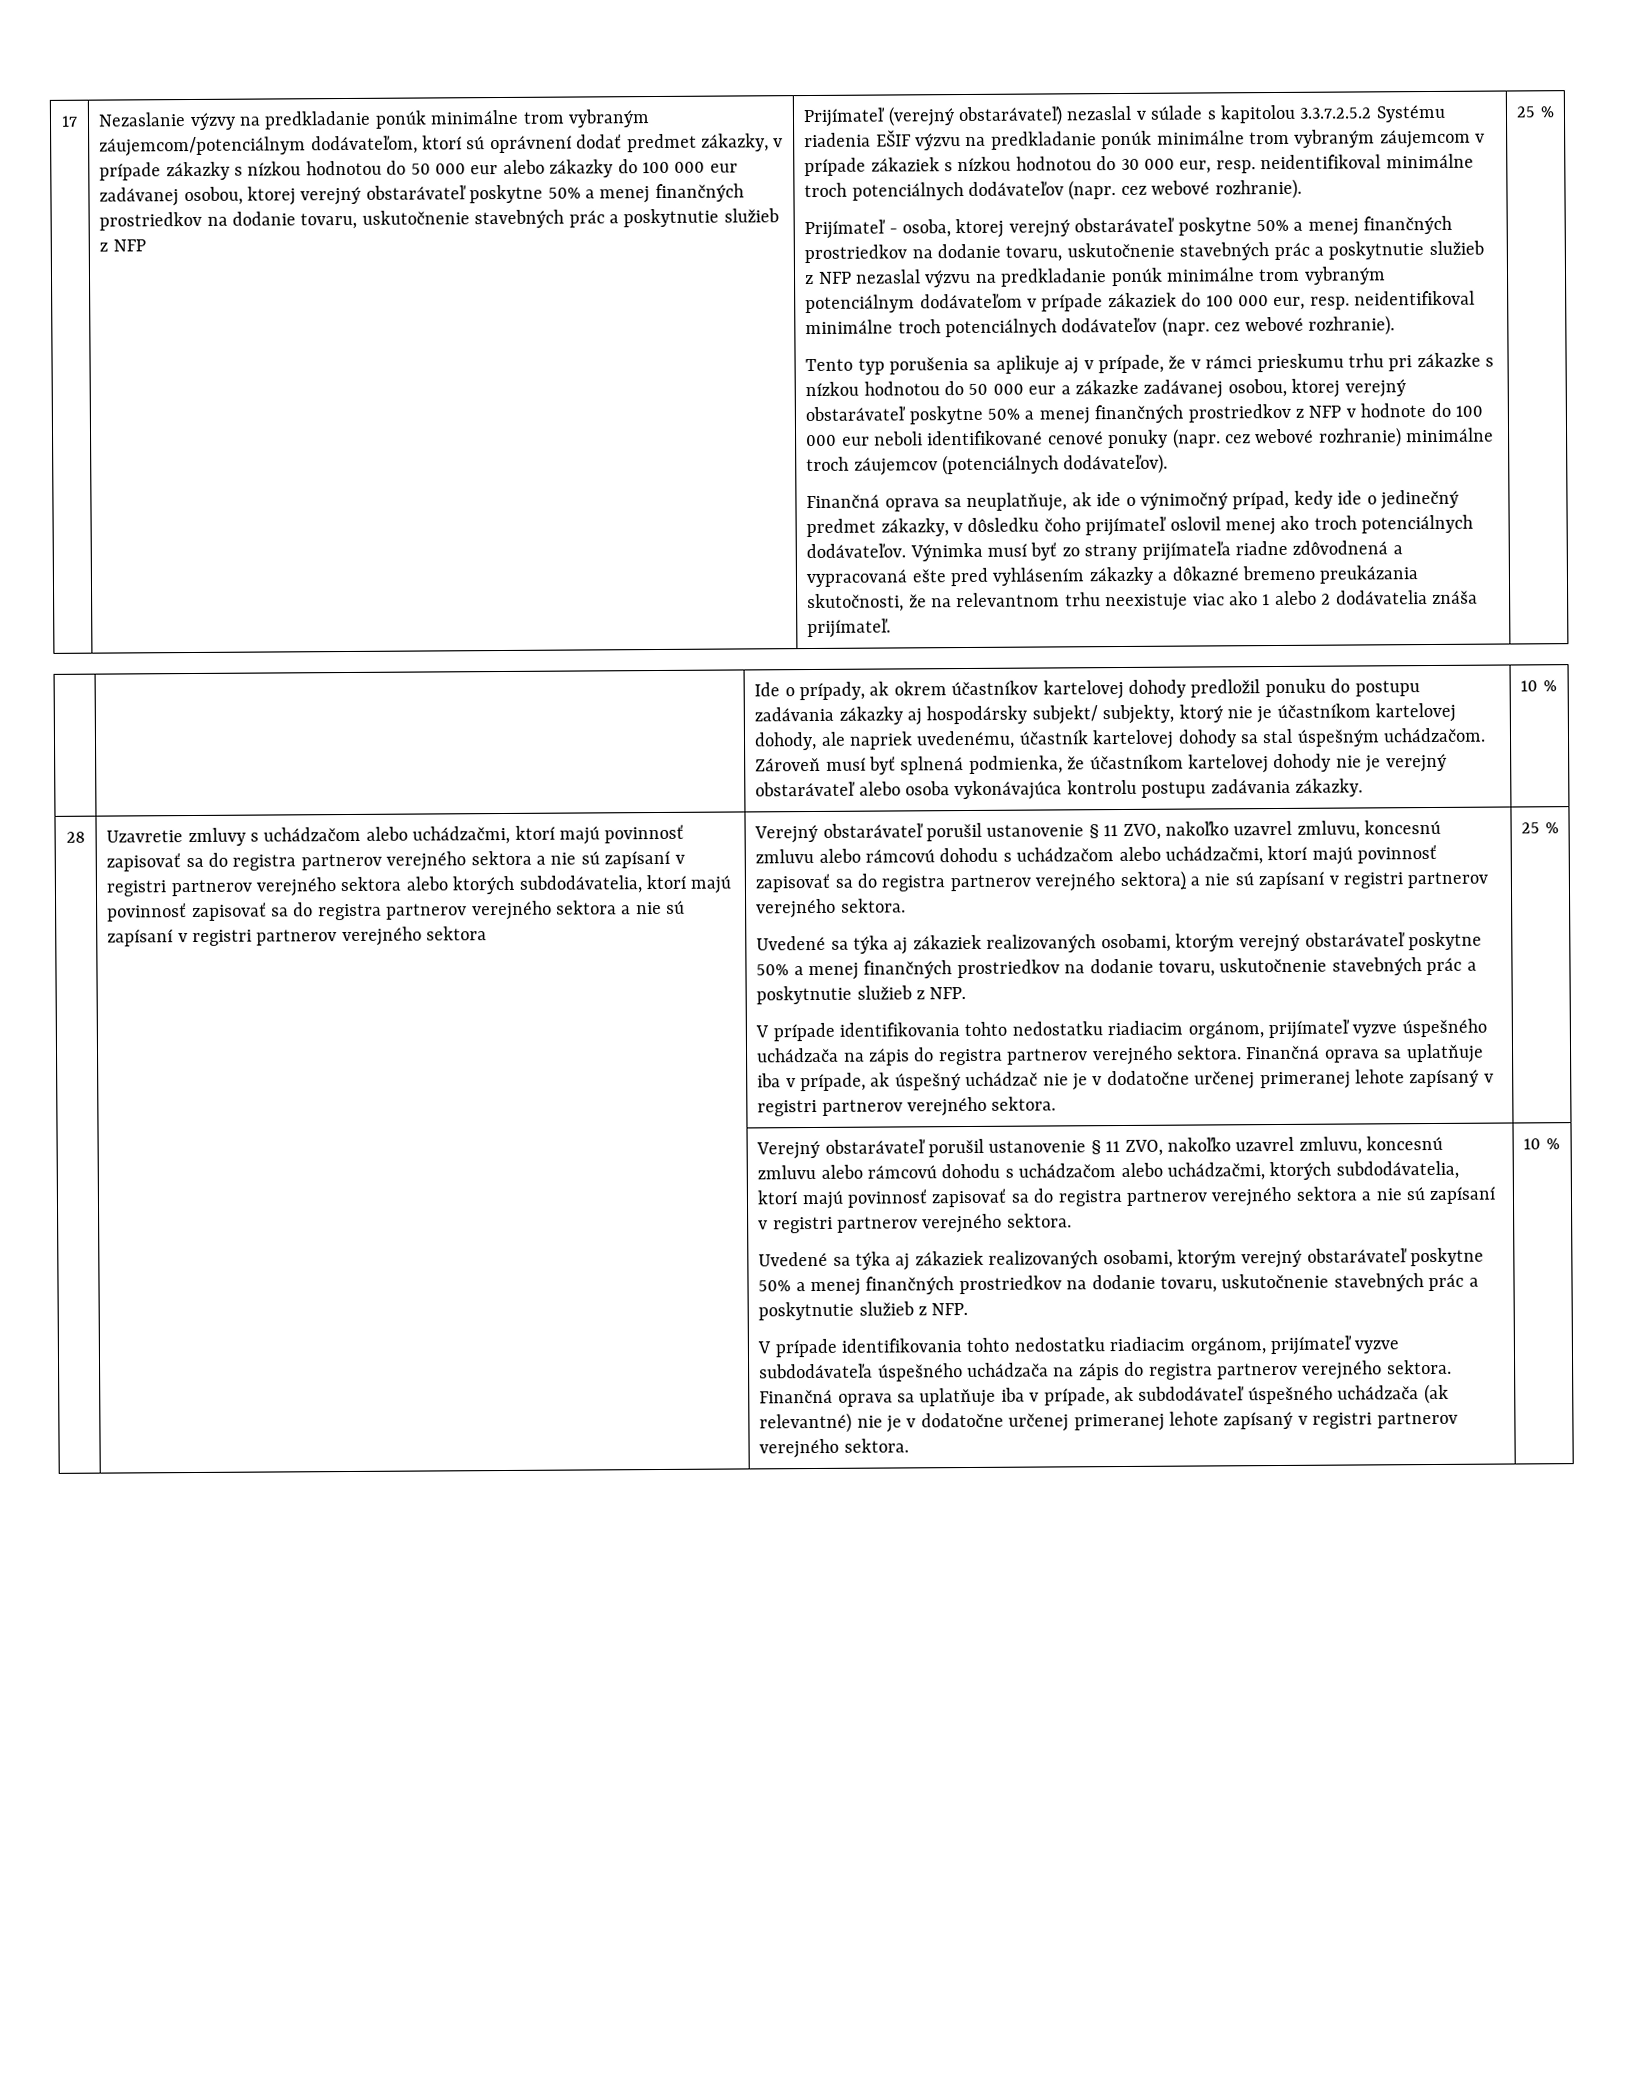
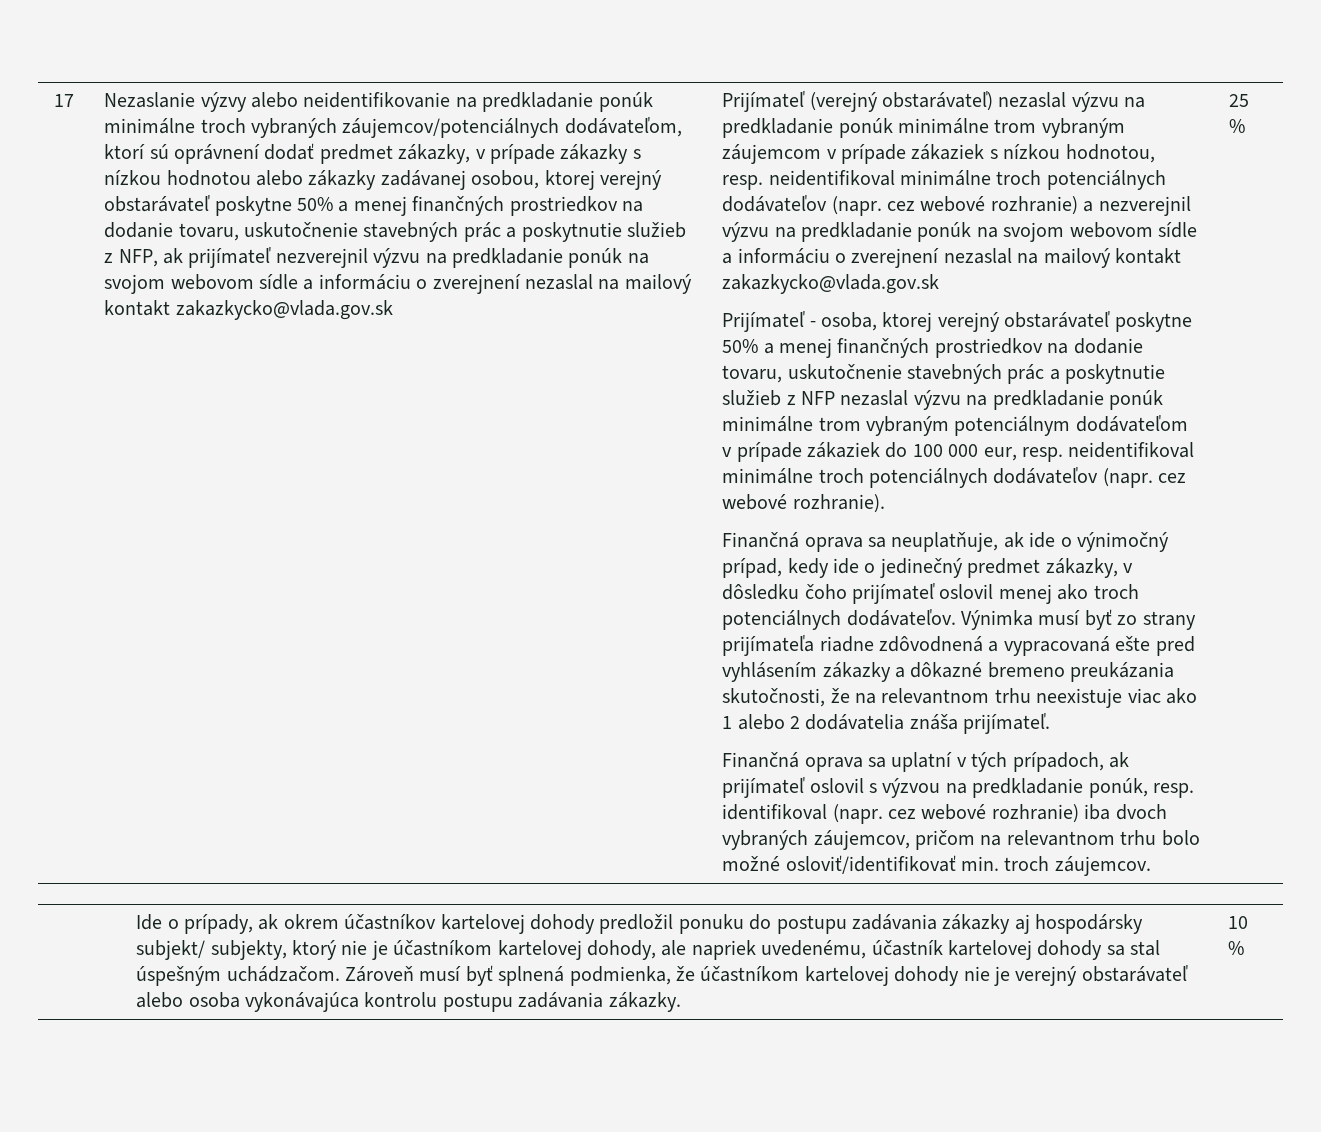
- Nezaslanie výzvy na predkladanie ponúk minimálne trom vybraným záujemcom/potenciálnym dodávateľom, ktorí sú oprávnení dodať predmet zákazky, v prípade zákazky s nízkou hodnotou do 50 000 eur alebo zákazky do 100 000 eur zadávanej osobou, ktorej verejný obstarávateľ poskytne 50% a menej finančných prostriedkov na dodanie tovaru, uskutočnenie stavebných prác a poskytnutie služieb z NFP | Prijímateľ (verejný obstarávateľ) nezaslal v súlade s kapitolou 3.3.7.2.5.2 Systému riadenia EŠIF výzvu na predkladanie ponúk minimálne trom vybraným záujemcom v prípade zákaziek s nízkou hodnotou do 30 000 eur, resp. neidentifikoval minimálne troch potenciálnych dodávateľov (napr. cez webové rozhranie).
+ Nezaslanie výzvy alebo neidentifikovanie na predkladanie ponúk minimálne troch vybraných záujemcov/potenciálnych dodávateľom, ktorí sú oprávnení dodať predmet zákazky, v prípade zákazky s nízkou hodnotou alebo zákazky zadávanej osobou, ktorej verejný obstarávateľ poskytne 50% a menej finančných prostriedkov na dodanie tovaru, uskutočnenie stavebných prác a poskytnutie služieb z NFP, ak prijímateľ nezverejnil výzvu na predkladanie ponúk na svojom webovom sídle a informáciu o zverejnení nezaslal na mailový kontakt zakazkycko@vlada.gov.sk | Prijímateľ (verejný obstarávateľ) nezaslal výzvu na predkladanie ponúk minimálne trom vybraným záujemcom v prípade zákaziek s nízkou hodnotou, resp. neidentifikoval minimálne troch potenciálnych dodávateľov (napr. cez webové rozhranie) a nezverejnil výzvu na predkladanie ponúk na svojom webovom sídle a informáciu o zverejnení nezaslal na mailový kontakt zakazkycko@vlada.gov.sk
- Tento typ porušenia sa aplikuje aj v prípade, že v rámci prieskumu trhu pri zákazke s nízkou hodnotou do 50 000 eur a zákazke zadávanej osobou, ktorej verejný obstarávateľ poskytne 50% a menej finančných prostriedkov z NFP v hodnote do 100 000 eur neboli identifikované cenové ponuky (napr. cez webové rozhranie) minimálne troch záujemcov (potenciálnych dodávateľov).
+ Finančná oprava sa uplatní v tých prípadoch, ak prijímateľ oslovil s výzvou na predkladanie ponúk, resp. identifikoval (napr. cez webové rozhranie) iba dvoch vybraných záujemcov, pričom na relevantnom trhu bolo možné osloviť/identifikovať min. troch záujemcov.
- 28 | Uzavretie zmluvy s uchádzačom alebo uchádzačmi, ktorí majú povinnosť zapisovať sa do registra partnerov verejného sektora a nie sú zapísaní v registri partnerov verejného sektora alebo ktorých subdodávatelia, ktorí majú povinnosť zapisovať sa do registra partnerov verejného sektora a nie sú zapísaní v registri partnerov verejného sektora | Verejný obstarávateľ porušil ustanovenie § 11 ZVO, nakoľko uzavrel zmluvu, koncesnú zmluvu alebo rámcovú dohodu s uchádzačom alebo uchádzačmi, ktorí majú povinnosť zapisovať sa do registra partnerov verejného sektora) a nie sú zapísaní v registri partnerov verejného sektora.
- Uvedené sa týka aj zákaziek realizovaných osobami, ktorým verejný obstarávateľ poskytne 50% a menej finančných prostriedkov na dodanie tovaru, uskutočnenie stavebných prác a poskytnutie služieb z NFP.
- V prípade identifikovania tohto nedostatku riadiacim orgánom, prijímateľ vyzve úspešného uchádzača na zápis do registra partnerov verejného sektora. Finančná oprava sa uplatňuje iba v prípade, ak úspešný uchádzač nie je v dodatočne určenej primeranej lehote zapísaný v registri partnerov verejného sektora. | 25 %
- | | Verejný obstarávateľ porušil ustanovenie § 11 ZVO, nakoľko uzavrel zmluvu, koncesnú zmluvu alebo rámcovú dohodu s uchádzačom alebo uchádzačmi, ktorých subdodávatelia, ktorí majú povinnosť zapisovať sa do registra partnerov verejného sektora a nie sú zapísaní v registri partnerov verejného sektora.
- Uvedené sa týka aj zákaziek realizovaných osobami, ktorým verejný obstarávateľ poskytne 50% a menej finančných prostriedkov na dodanie tovaru, uskutočnenie stavebných prác a poskytnutie služieb z NFP.
- V prípade identifikovania tohto nedostatku riadiacim orgánom, prijímateľ vyzve subdodávateľa úspešného uchádzača na zápis do registra partnerov verejného sektora. Finančná oprava sa uplatňuje iba v prípade, ak subdodávateľ úspešného uchádzača (ak relevantné) nie je v dodatočne určenej primeranej lehote zapísaný v registri partnerov verejného sektora. | 10 %

